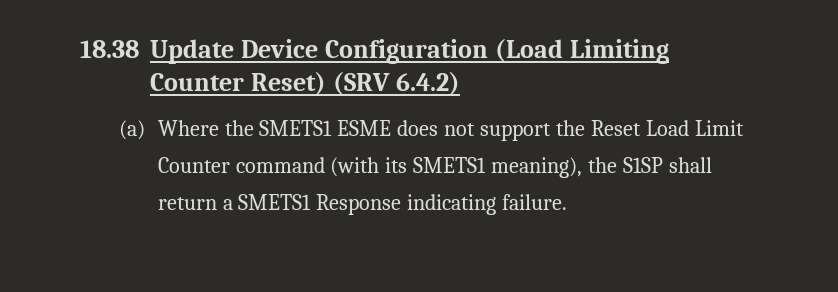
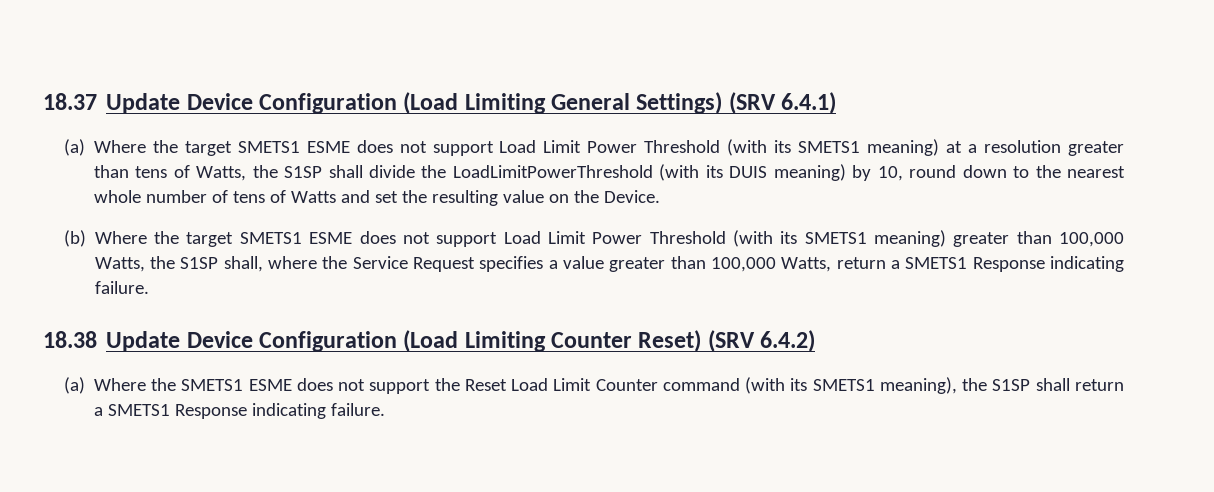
+ 18.37 Update Device Configuration (Load Limiting General Settings) (SRV 6.4.1)
+ (a) Where the target SMETS1 ESME does not support Load Limit Power Threshold (with its SMETS1 meaning) at a resolution greater than tens of Watts, the S1SP shall divide the LoadLimitPowerThreshold (with its DUIS meaning) by 10, round down to the nearest whole number of tens of Watts and set the resulting value on the Device.
+ (b) Where the target SMETS1 ESME does not support Load Limit Power Threshold (with its SMETS1 meaning) greater than 100,000 Watts, the S1SP shall, where the Service Request specifies a value greater than 100,000 Watts, return a SMETS1 Response indicating failure.

